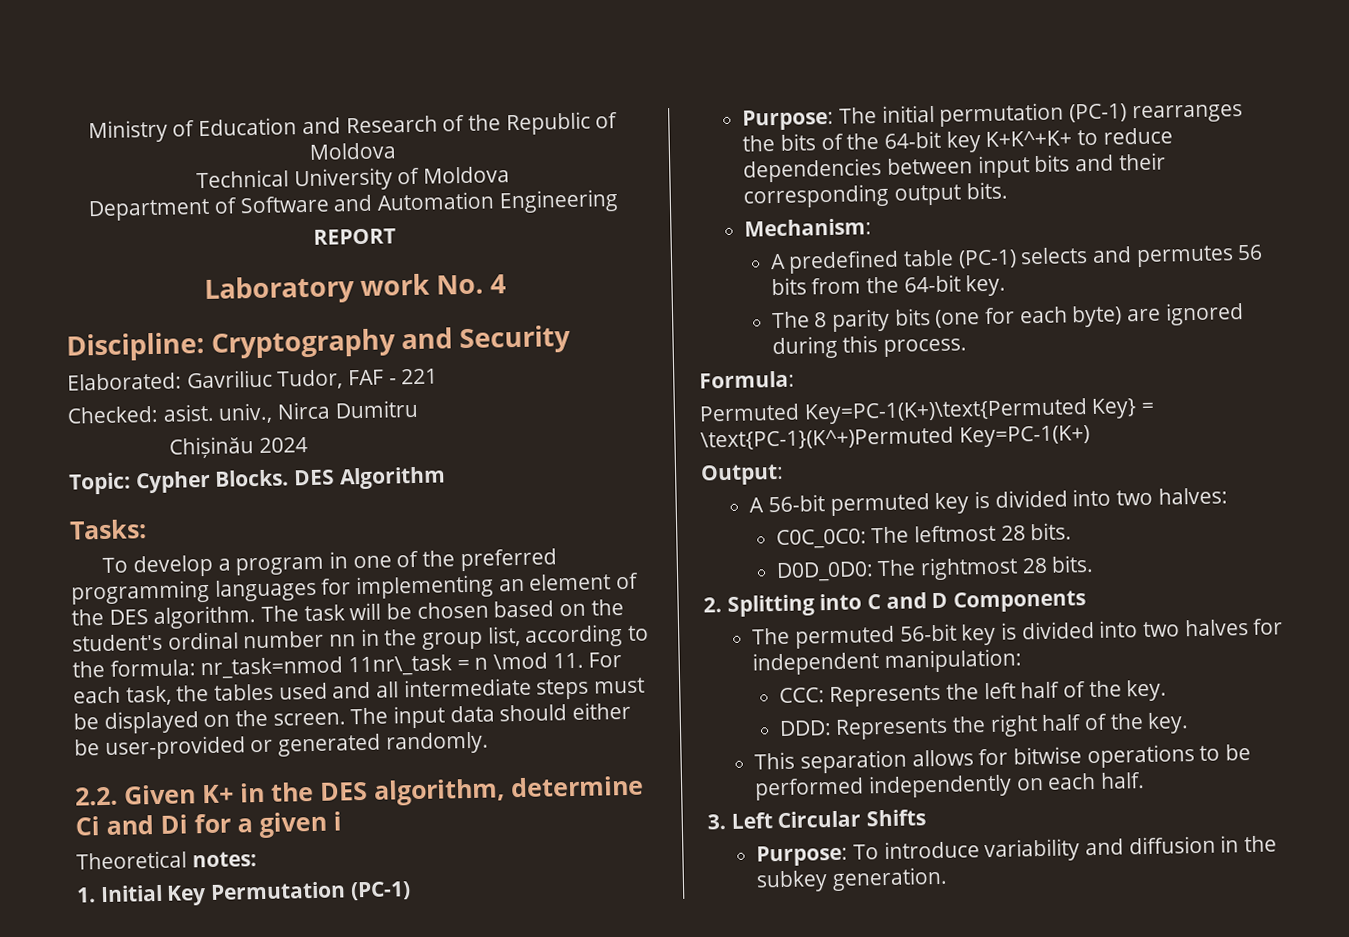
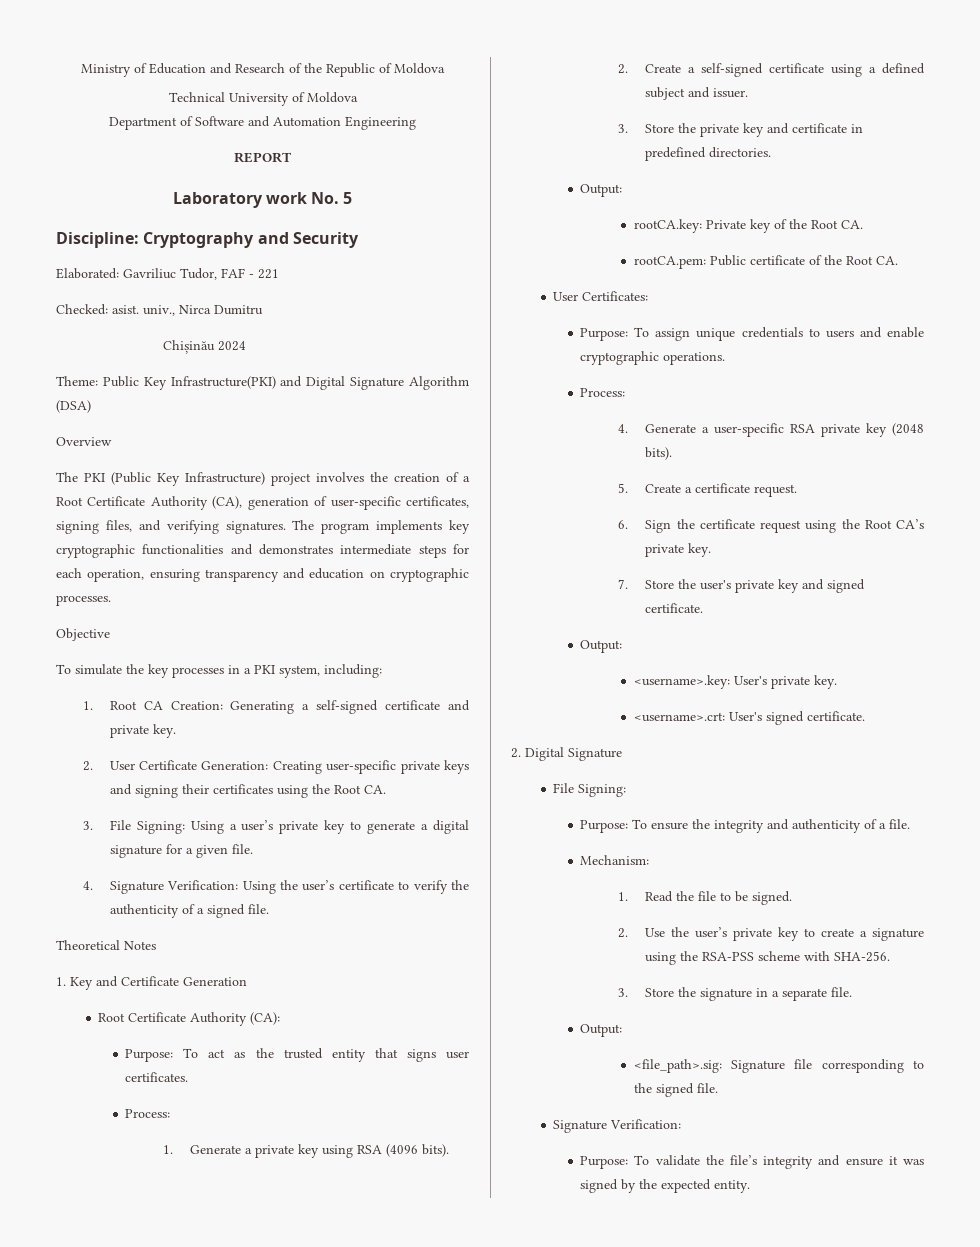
- Laboratory work No. 4
+ Laboratory work No. 5
- Topic: Cypher Blocks. DES Algorithm
- Tasks:
- To develop a program in one of the preferred programming languages for implementing an element of the DES algorithm. The task will be chosen based on the student's ordinal number nn in the group list, according to the formula: nr_task=nmod 11nr\_task = n \mod 11. For each task, the tables used and all intermediate steps must be displayed on the screen. The input data should either be user-provided or generated randomly.
- 2.2. Given K+ in the DES algorithm, determine Ci and Di for a given i
+ Theme: Public Key Infrastructure(PKI) and Digital Signature Algorithm (DSA)
+ Overview
+ The PKI (Public Key Infrastructure) project involves the creation of a Root Certificate Authority (CA), generation of user-specific certificates, signing files, and verifying signatures. The program implements key cryptographic functionalities and demonstrates intermediate steps for each operation, ensuring transparency and education on cryptographic processes.
+ Objective
+ To simulate the key processes in a PKI system, including:
+ 1. Root CA Creation: Generating a self-signed certificate and private key.
+ 2. User Certificate Generation: Creating user-specific private keys and signing their certificates using the Root CA.
+ 3. File Signing: Using a user’s private key to generate a digital signature for a given file.
+ 4. Signature Verification: Using the user’s certificate to verify the authenticity of a signed file.
- Theoretical notes:
- 1. Initial Key Permutation (PC-1)
- Purpose: The initial permutation (PC-1) rearranges the bits of the 64-bit key K+K^+K+ to reduce dependencies between input bits and their corresponding output bits.
+ Theoretical Notes
+ 1. Key and Certificate Generation
+ Root Certificate Authority (CA):
+ Purpose: To act as the trusted entity that signs user certificates.
+ Process:
+ 1. Generate a private key using RSA (4096 bits).
+ 2. Create a self-signed certificate using a defined subject and issuer.
+ 3. Store the private key and certificate in predefined directories.
+ Output:
+ rootCA.key: Private key of the Root CA.
+ rootCA.pem: Public certificate of the Root CA.
+ User Certificates:
+ Purpose: To assign unique credentials to users and enable cryptographic operations.
+ Process:
+ 4. Generate a user-specific RSA private key (2048 bits).
+ 5. Create a certificate request.
+ 6. Sign the certificate request using the Root CA’s private key.
+ 7. Store the user's private key and signed certificate.
+ Output:
+ <username>.key: User's private key.
+ <username>.crt: User's signed certificate.
+ 2. Digital Signature
+ File Signing:
+ Purpose: To ensure the integrity and authenticity of a file.
  Mechanism:
- A predefined table (PC-1) selects and permutes 56 bits from the 64-bit key.
- The 8 parity bits (one for each byte) are ignored during this process.
- Formula:
- Permuted Key=PC-1(K+)\text{Permuted Key} = \text{PC-1}(K^+)Permuted Key=PC-1(K+)
+ 1. Read the file to be signed.
+ 2. Use the user’s private key to create a signature using the RSA-PSS scheme with SHA-256.
+ 3. Store the signature in a separate file.
  Output:
- A 56-bit permuted key is divided into two halves:
- C0C_0C0: The leftmost 28 bits.
- D0D_0D0: The rightmost 28 bits.
- 2. Splitting into C and D Components
- The permuted 56-bit key is divided into two halves for independent manipulation:
- CCC: Represents the left half of the key.
- DDD: Represents the right half of the key.
- This separation allows for bitwise operations to be performed independently on each half.
- 3. Left Circular Shifts
- Purpose: To introduce variability and diffusion in the subkey generation.
+ <file_path>.sig: Signature file corresponding to the signed file.
+ Signature Verification:
+ Purpose: To validate the file’s integrity and ensure it was signed by the expected entity.

